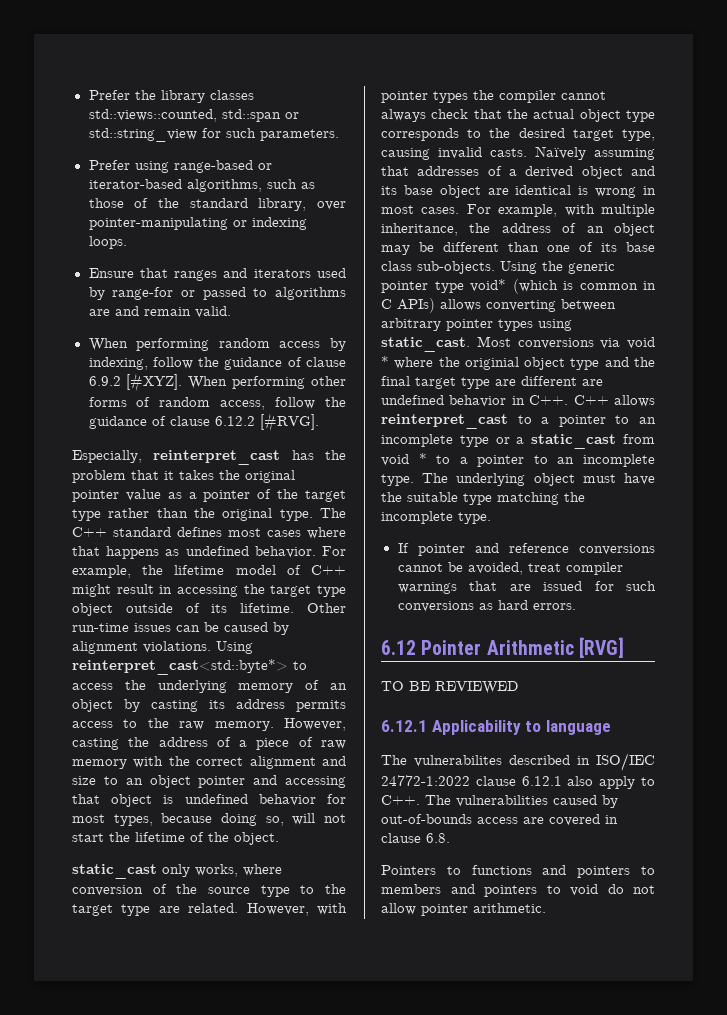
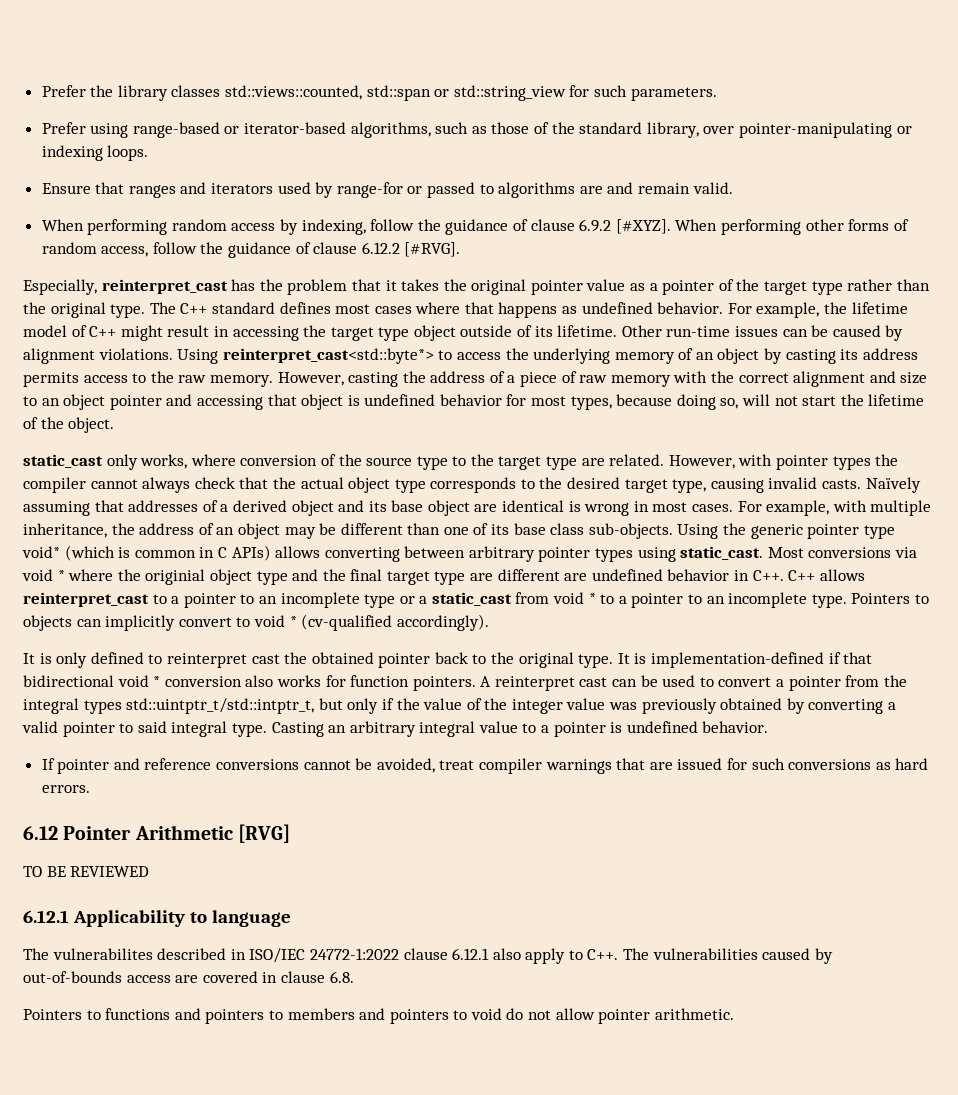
- The underlying object must have the suitable type matching the incomplete type.
+ Pointers to objects can implicitly convert to void * (cv-qualified accordingly).
+ It is only defined to reinterpret cast the obtained pointer back to the original type. It is implementation-defined if that bidirectional void * conversion also works for function pointers. A reinterpret cast can be used to convert a pointer from the integral types std::uintptr_t/std::intptr_t, but only if the value of the integer value was previously obtained by converting a valid pointer to said integral type. Casting an arbitrary integral value to a pointer is undefined behavior.

